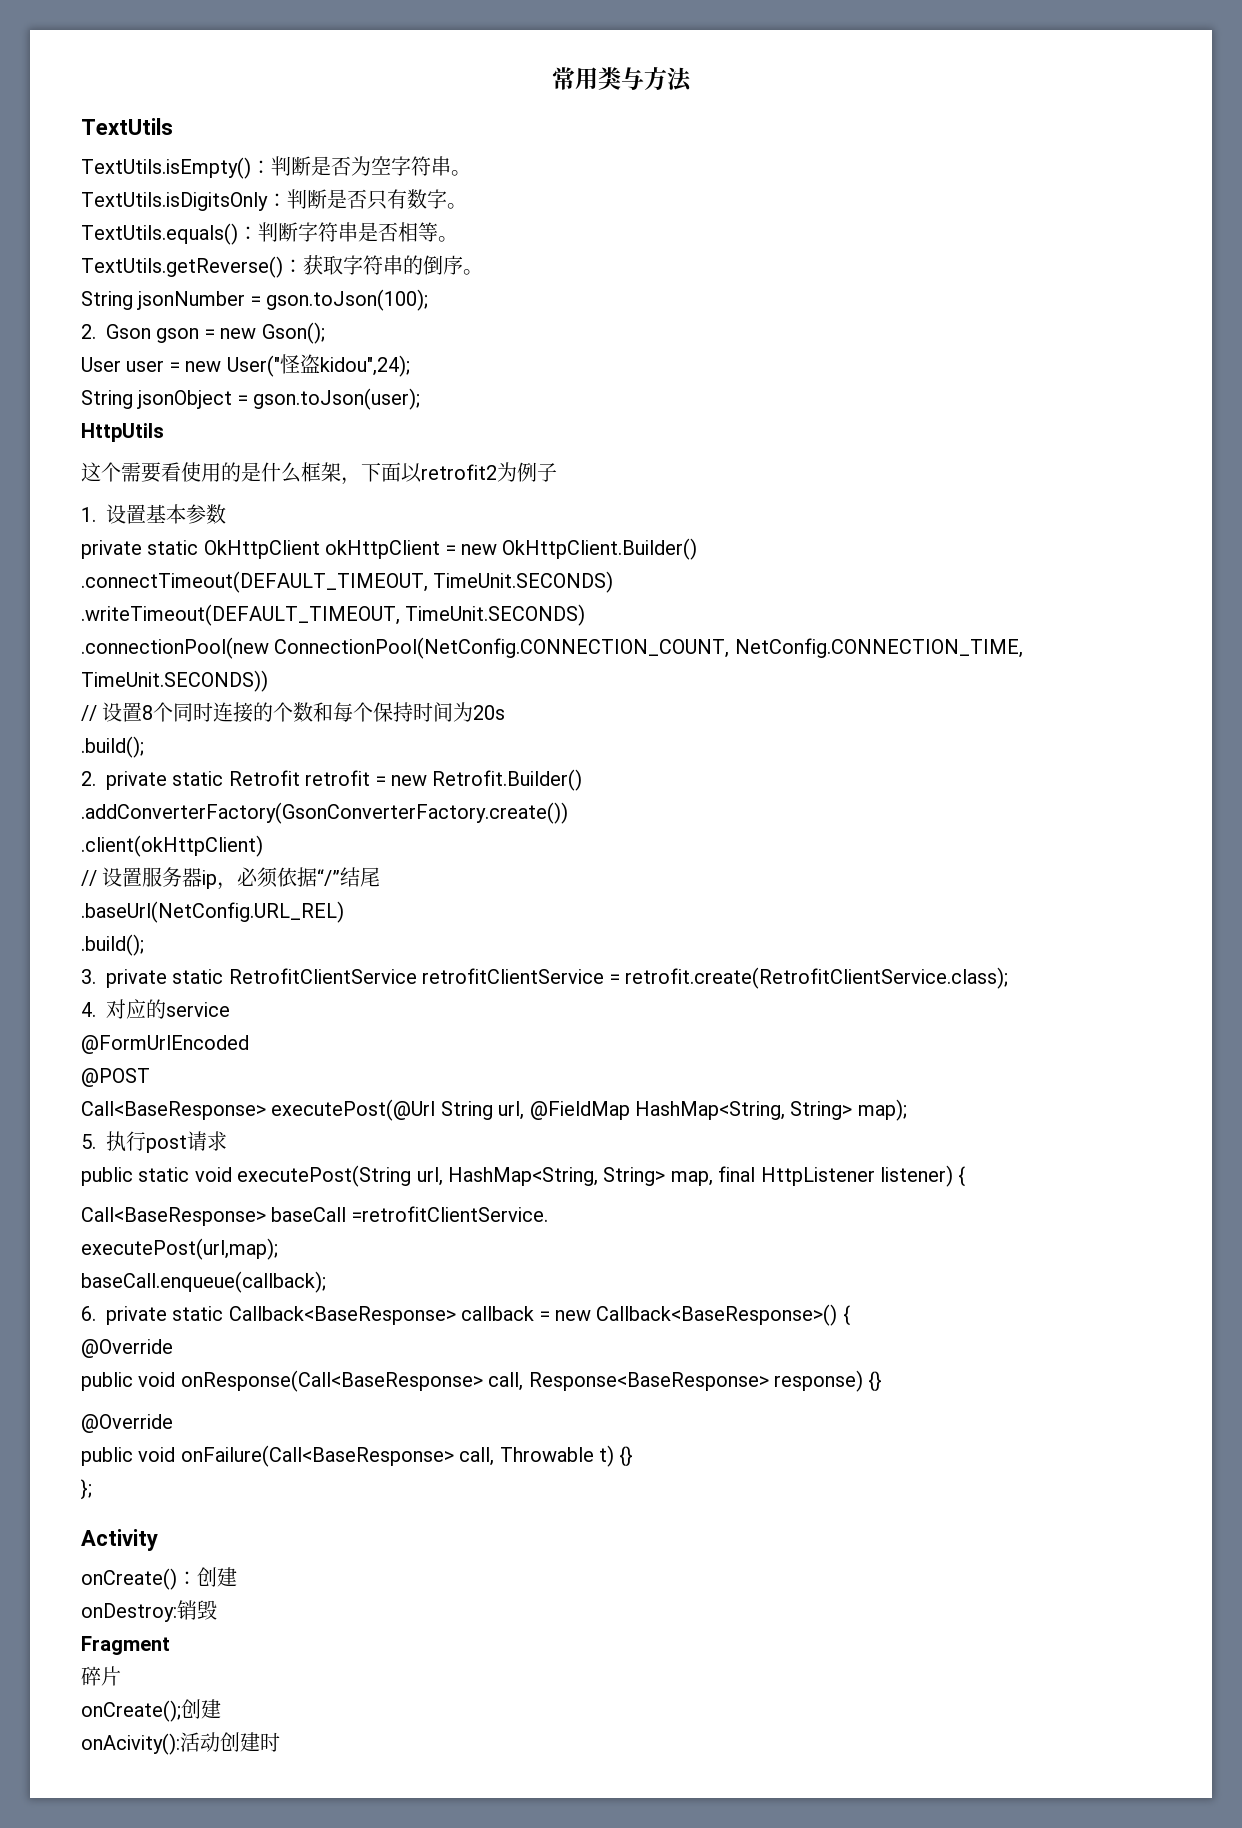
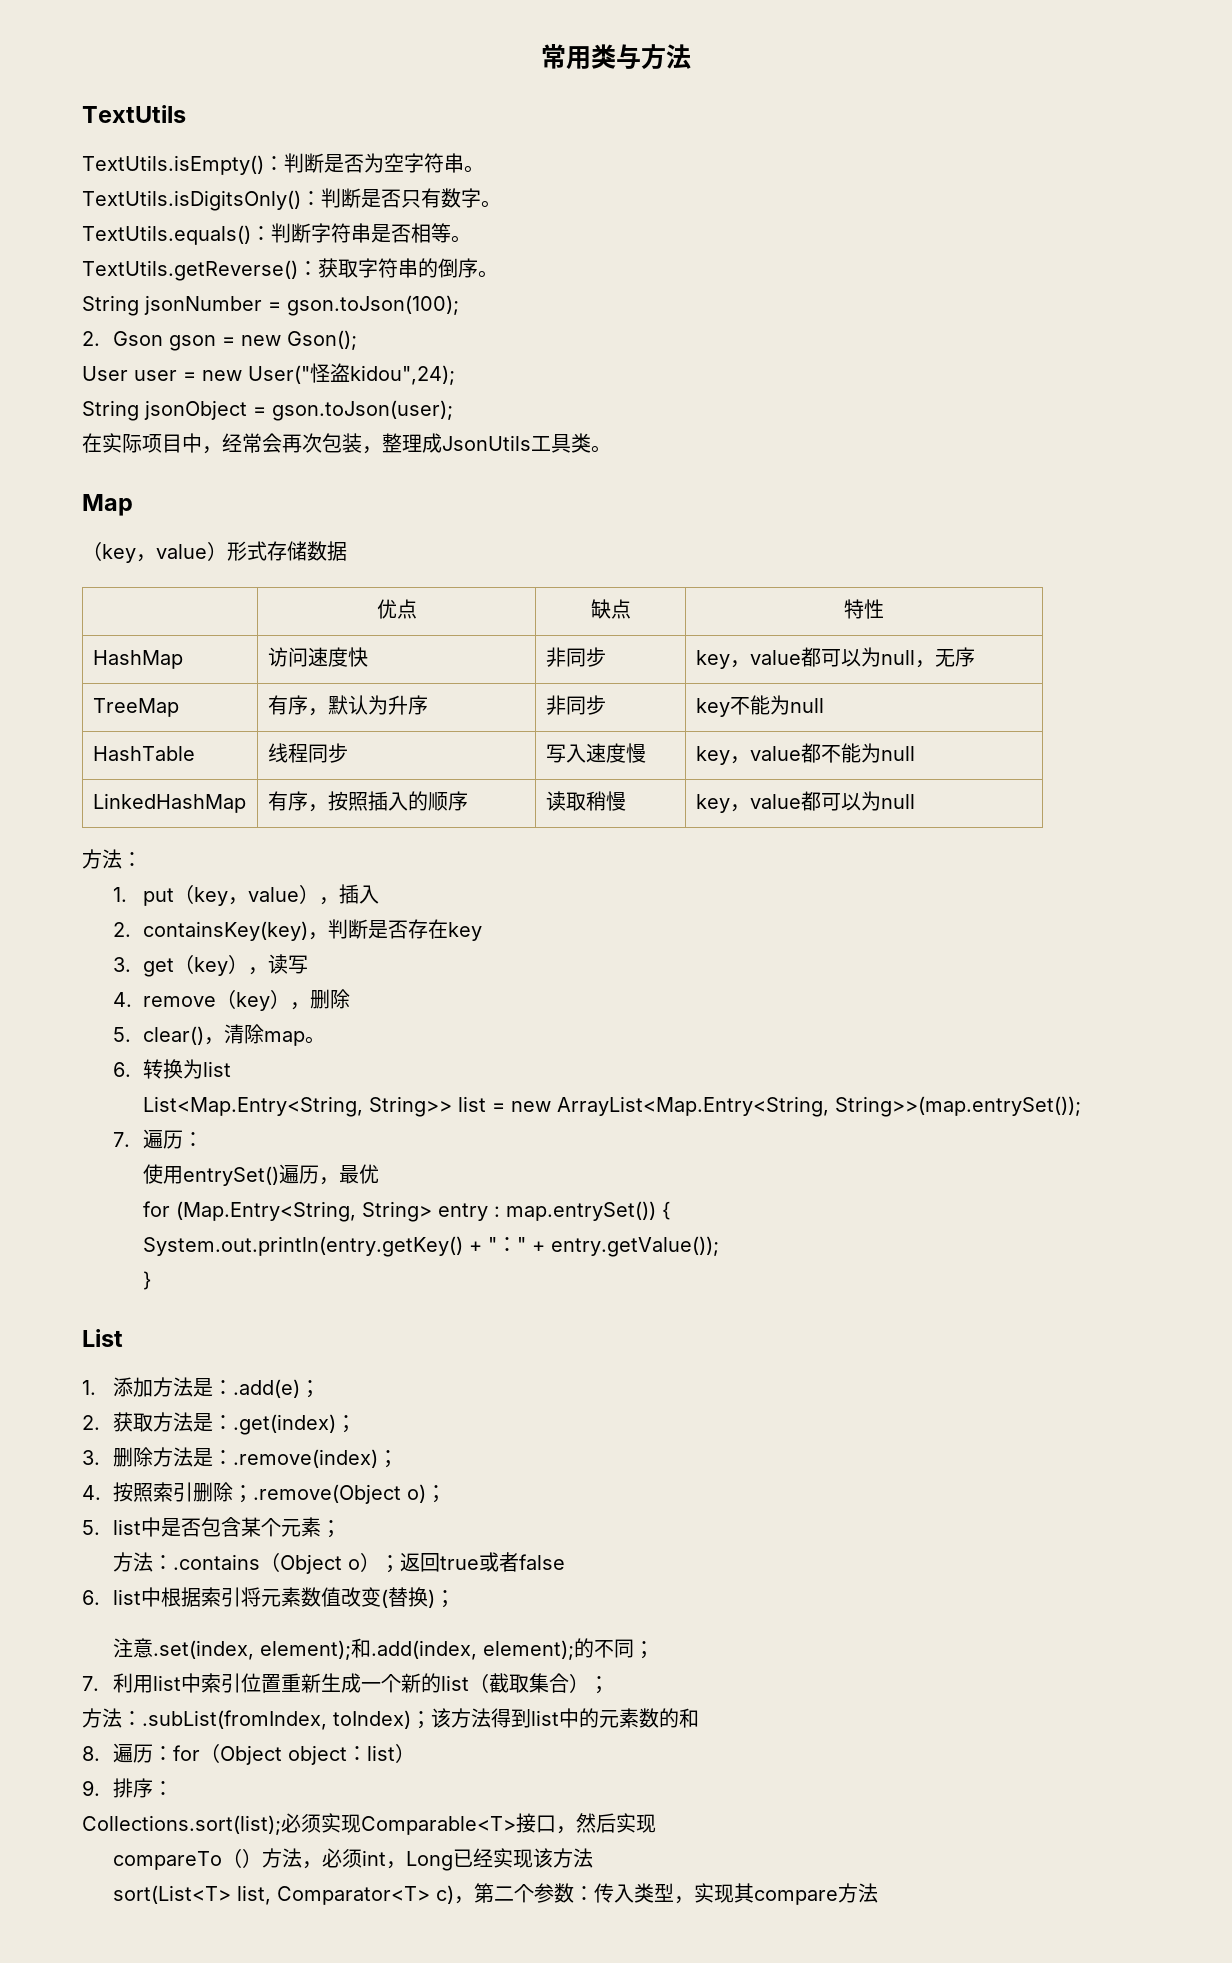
- TextUtils.isDigitsOnly：判断是否只有数字。
+ TextUtils.isDigitsOnly()：判断是否只有数字。
- HttpUtils
- 这个需要看使用的是什么框架，下面以retrofit2为例子
- 1.设置基本参数
- private static OkHttpClient okHttpClient = new OkHttpClient.Builder()
- .connectTimeout(DEFAULT_TIMEOUT, TimeUnit.SECONDS)
- .writeTimeout(DEFAULT_TIMEOUT, TimeUnit.SECONDS)
- .connectionPool(new ConnectionPool(NetConfig.CONNECTION_COUNT, NetConfig.CONNECTION_TIME, TimeUnit.SECONDS))
- // 设置8个同时连接的个数和每个保持时间为20s
- .build();
- 2. private static Retrofit retrofit = new Retrofit.Builder()
- .addConverterFactory(GsonConverterFactory.create())
- .client(okHttpClient)
- // 设置服务器ip，必须依据“/”结尾
- .baseUrl(NetConfig.URL_REL)
- .build();
- 3. private static RetrofitClientService retrofitClientService = retrofit.create(RetrofitClientService.class);
- 4.对应的service
- @FormUrlEncoded
- @POST
- Call<BaseResponse> executePost(@Url String url, @FieldMap HashMap<String, String> map);
- 5.执行post请求
- public static void executePost(String url, HashMap<String, String> map, final HttpListener listener) {
- Call<BaseResponse> baseCall =retrofitClientService.
- executePost(url,map);
- baseCall.enqueue(callback);
- 6. private static Callback<BaseResponse> callback = new Callback<BaseResponse>() {
- @Override
- public void onResponse(Call<BaseResponse> call, Response<BaseResponse> response) {}
- @Override
- public void onFailure(Call<BaseResponse> call, Throwable t) {}
- };
- Activity
- onCreate()：创建
- onDestroy:销毁
- Fragment
- 碎片
- onCreate();创建
- onAcivity():活动创建时
+ 在实际项目中，经常会再次包装，整理成JsonUtils工具类。
+ Map
+ （key，value）形式存储数据
+ | 优点 | 缺点 | 特性
+ HashMap | 访问速度快 | 非同步 | key，value都可以为null，无序
+ TreeMap | 有序，默认为升序 | 非同步 | key不能为null
+ HashTable | 线程同步 | 写入速度慢 | key，value都不能为null
+ LinkedHashMap | 有序，按照插入的顺序 | 读取稍慢 | key，value都可以为null
+ 方法：
+ 1. put（key，value），插入
+ 2. containsKey(key)，判断是否存在key
+ 3. get（key），读写
+ 4. remove（key），删除
+ 5. clear()，清除map。
+ 6.转换为list
+ List<Map.Entry<String, String>> list = new ArrayList<Map.Entry<String, String>>(map.entrySet());
+ 7.遍历：
+ 使用entrySet()遍历，最优
+ for (Map.Entry<String, String> entry : map.entrySet()) {
+ System.out.println(entry.getKey() + "：" + entry.getValue());
+ }
+ List
+ 1.添加方法是：.add(e)；
+ 2.获取方法是：.get(index)；
+ 3.删除方法是：.remove(index)；
+ 4.按照索引删除；.remove(Object o)；
+ 5. list中是否包含某个元素；
+ 方法：.contains（Object o）；返回true或者false
+ 6. list中根据索引将元素数值改变(替换)；
+ 注意.set(index, element);和.add(index, element);的不同；
+ 7.利用list中索引位置重新生成一个新的list（截取集合）；
+ 方法：.subList(fromIndex, toIndex)；该方法得到list中的元素数的和
+ 8.遍历：for（Object object：list）
+ 9.排序：
+ Collections.sort(list);必须实现Comparable<T>接口，然后实现
+ compareTo（）方法，必须int，Long已经实现该方法
+ sort(List<T> list, Comparator<T> c)，第二个参数：传入类型，实现其compare方法

